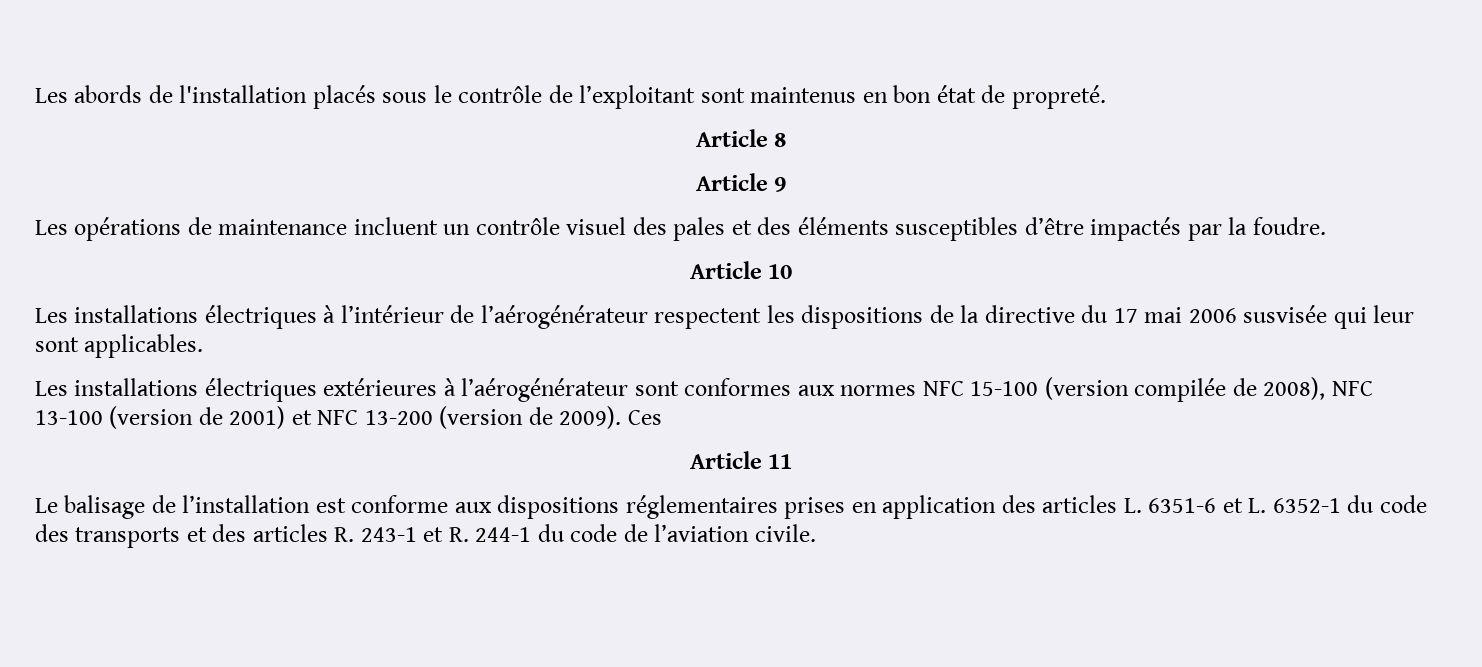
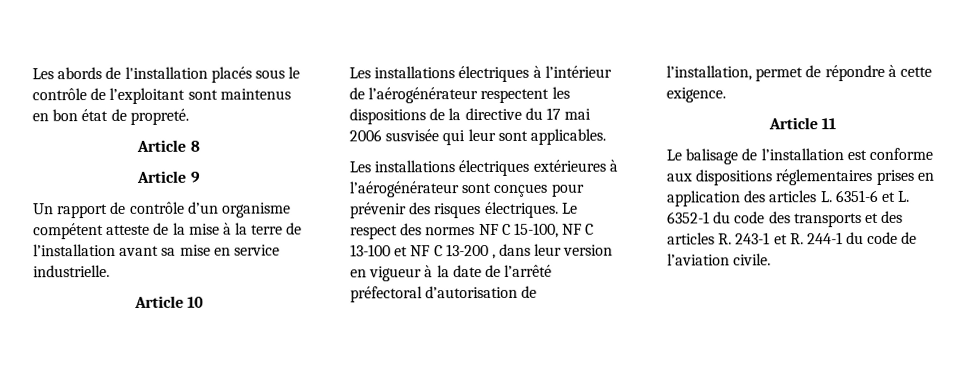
- Les opérations de maintenance incluent un contrôle visuel des pales et des éléments susceptibles d’être impactés par la foudre.
+ Un rapport de contrôle d’un organisme compétent atteste de la mise à la terre de l’installation avant sa mise en service industrielle.
- Les installations électriques extérieures à l’aérogénérateur sont conformes aux normes NFC 15-100 (version compilée de 2008), NFC 13-100 (version de 2001) et NFC 13-200 (version de 2009). Ces
+ Les installations électriques extérieures à l’aérogénérateur sont conçues pour prévenir des risques électriques. Le respect des normes NF C 15-100, NF C 13-100 et NF C 13-200 , dans leur version en vigueur à la date de l’arrêté préfectoral d’autorisation de l’installation, permet de répondre à cette exigence.

